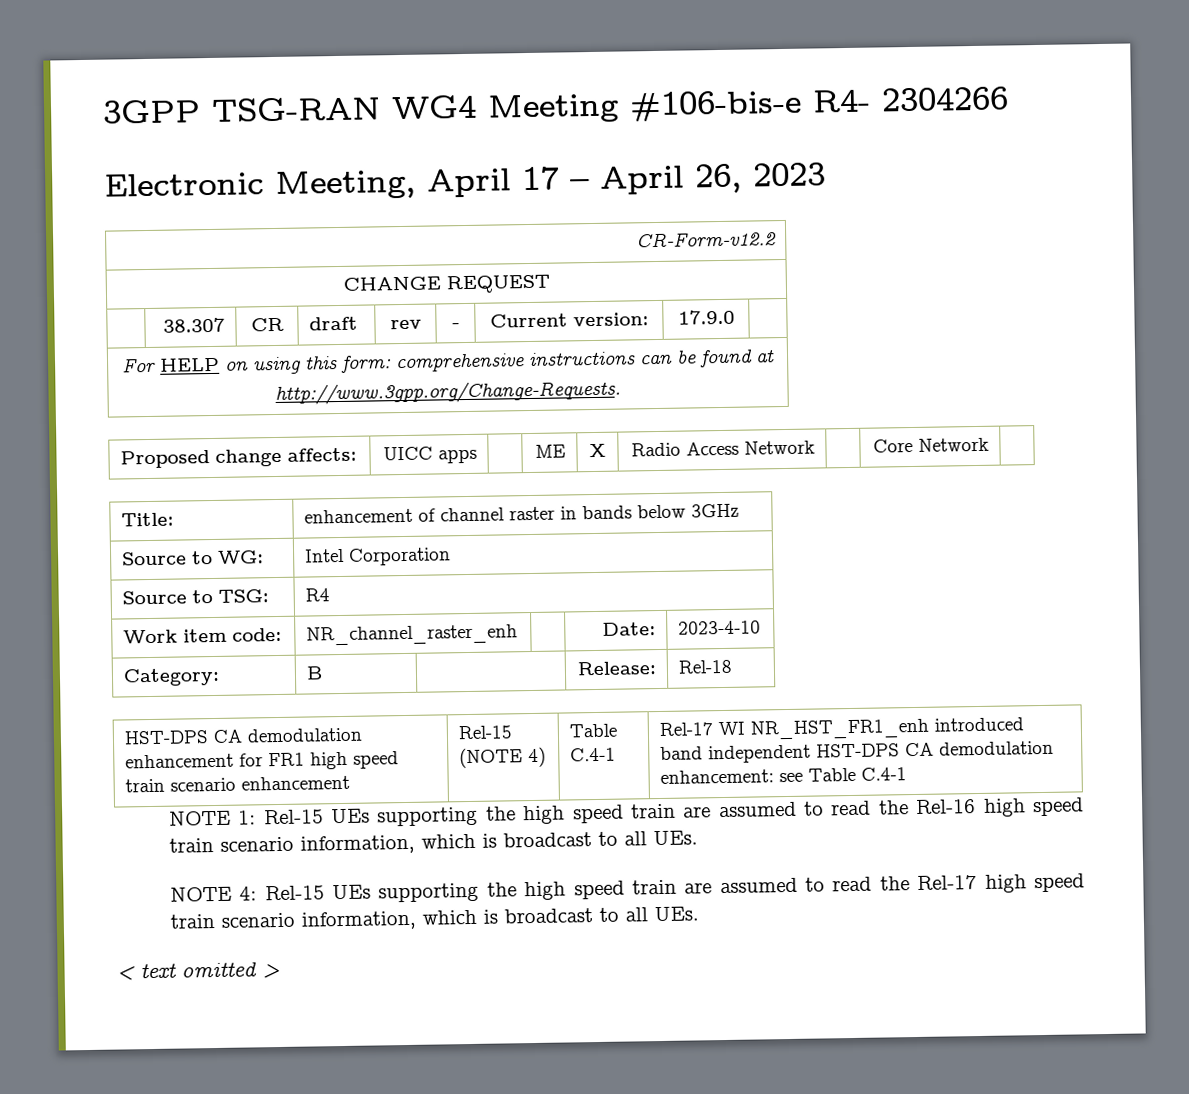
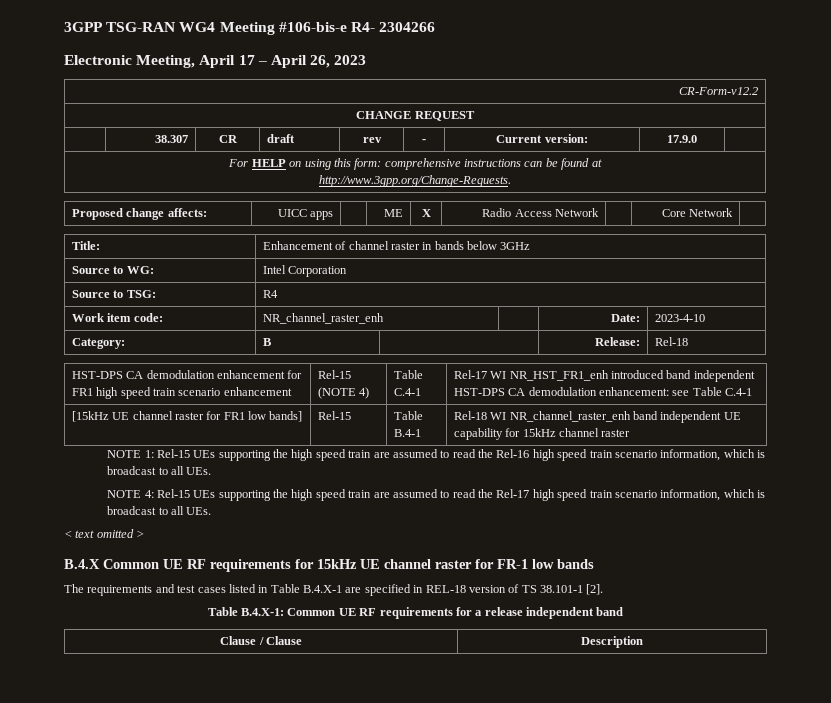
- Title: | enhancement of channel raster in bands below 3GHz
+ Title: | Enhancement of channel raster in bands below 3GHz
+ [15kHz UE channel raster for FR1 low bands] | Rel-15 | Table B.4-1 | Rel-18 WI NR_channel_raster_enh band independent UE capability for 15kHz channel raster
+ B.4.X Common UE RF requirements for 15kHz UE channel raster for FR-1 low bands
+ The requirements and test cases listed in Table B.4.X-1 are specified in REL-18 version of TS 38.101-1 [2].
+ Table B.4.X-1: Common UE RF requirements for a release independent band
+ Clause / Clause | Description

